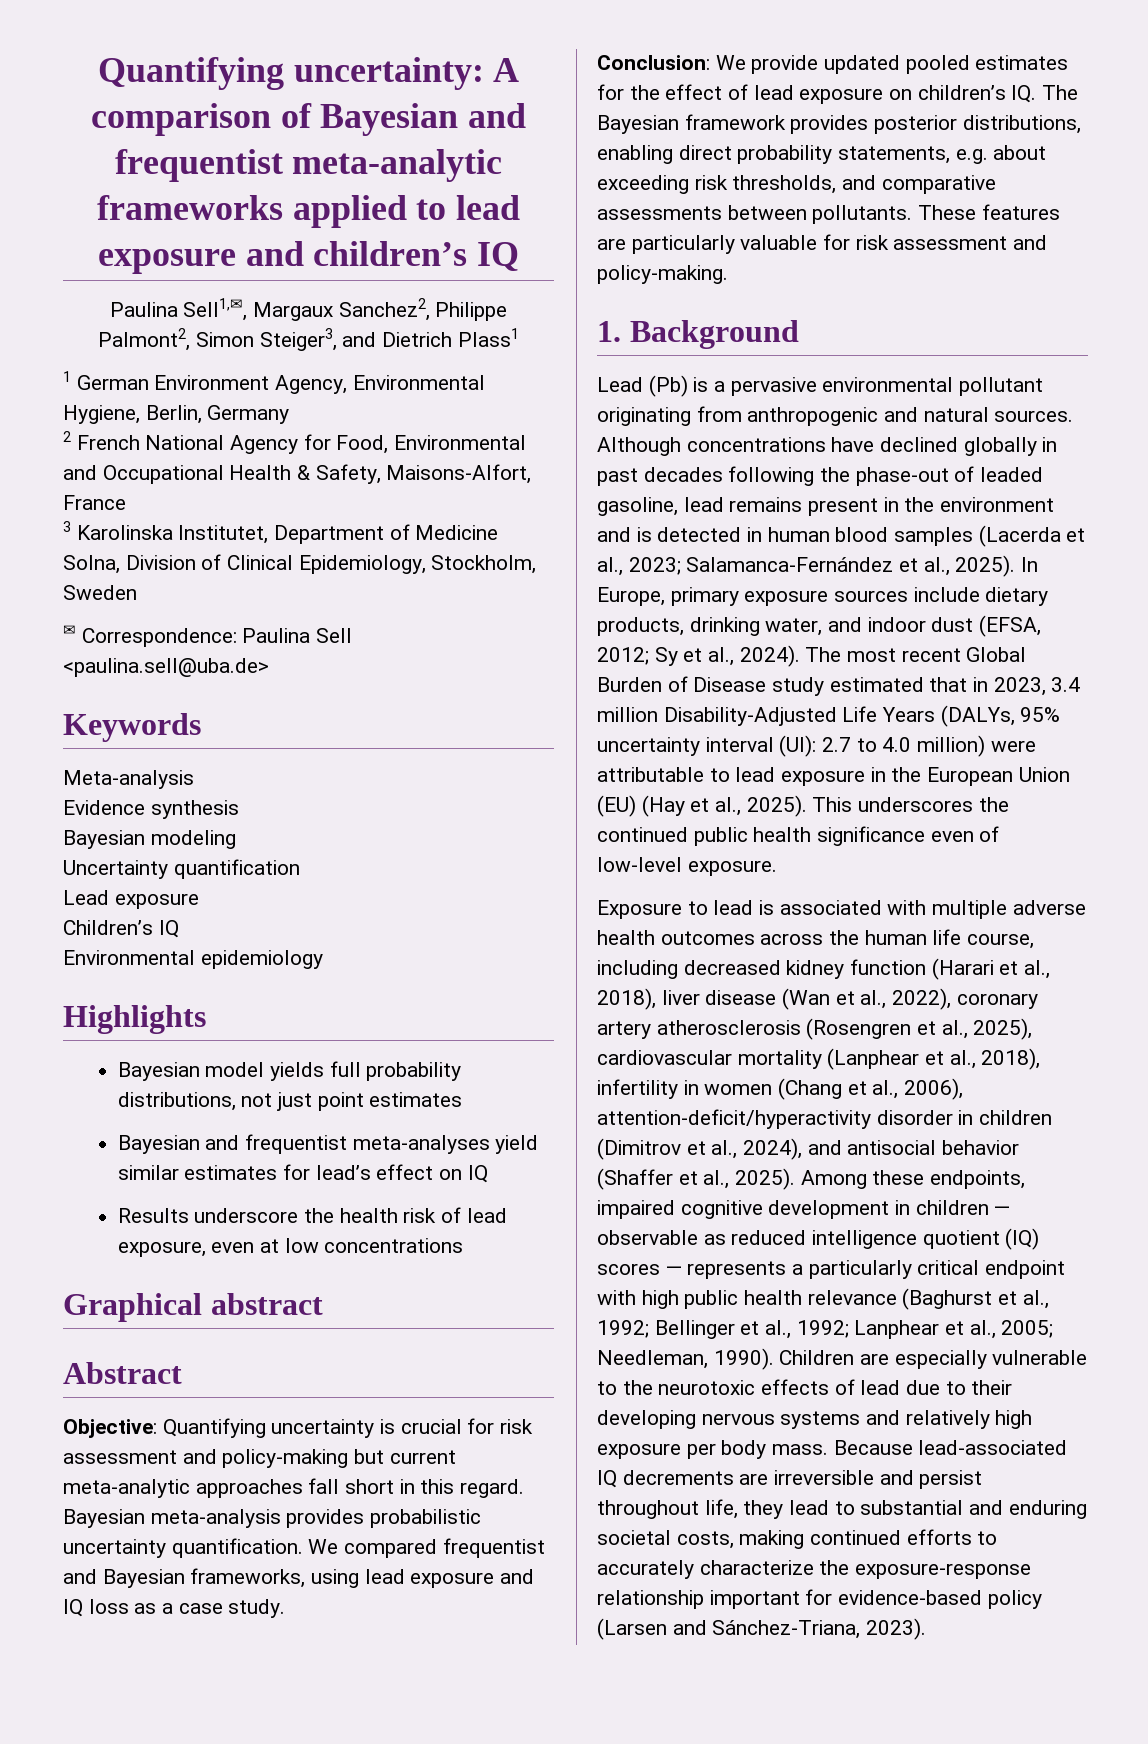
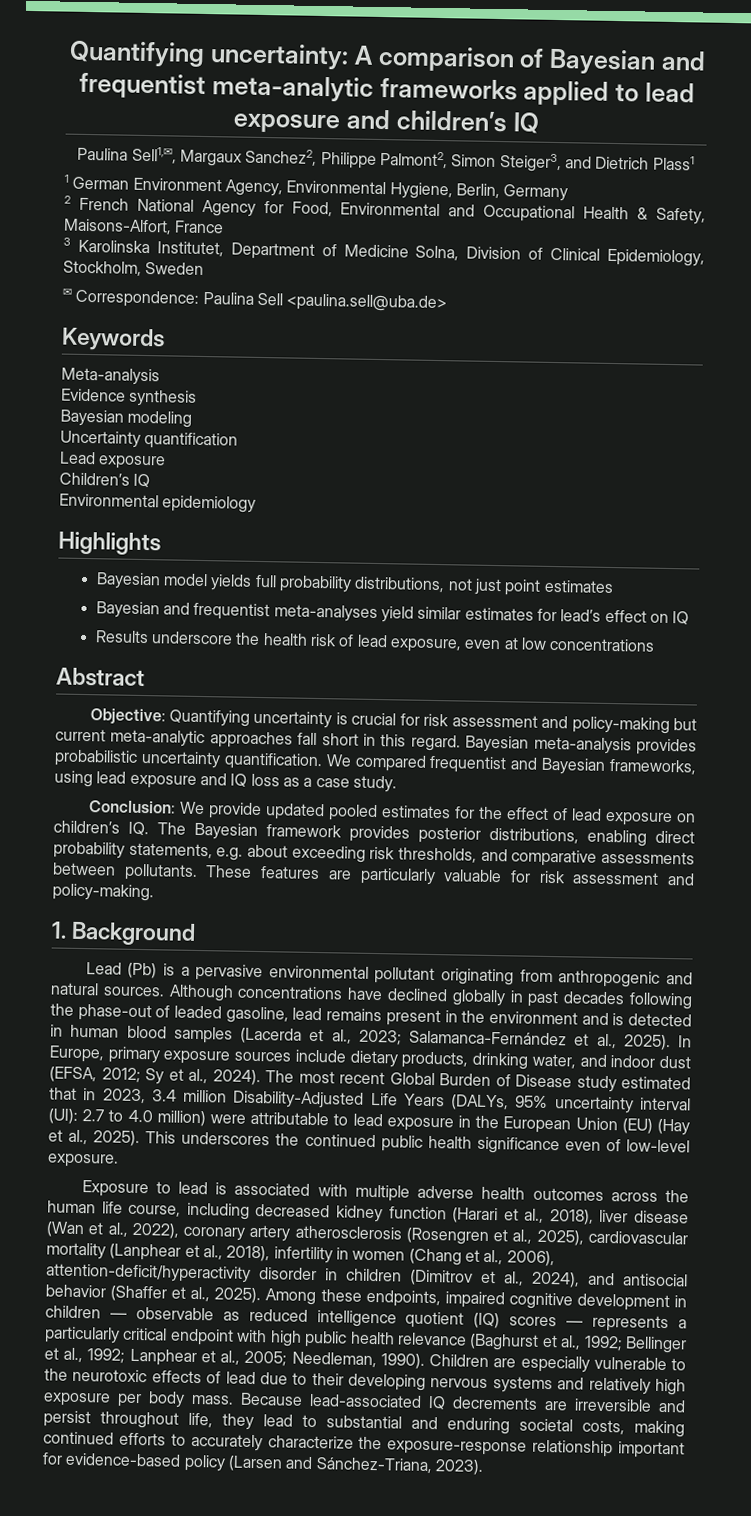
- Graphical abstract

